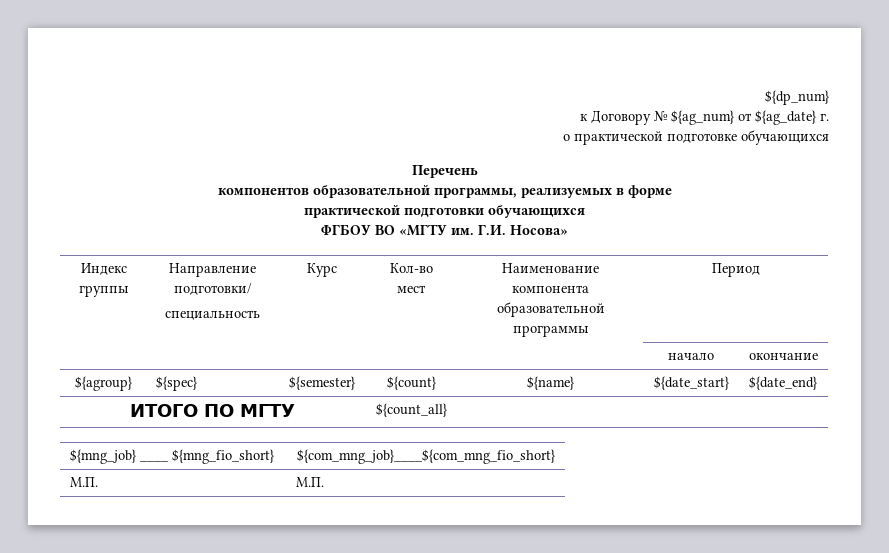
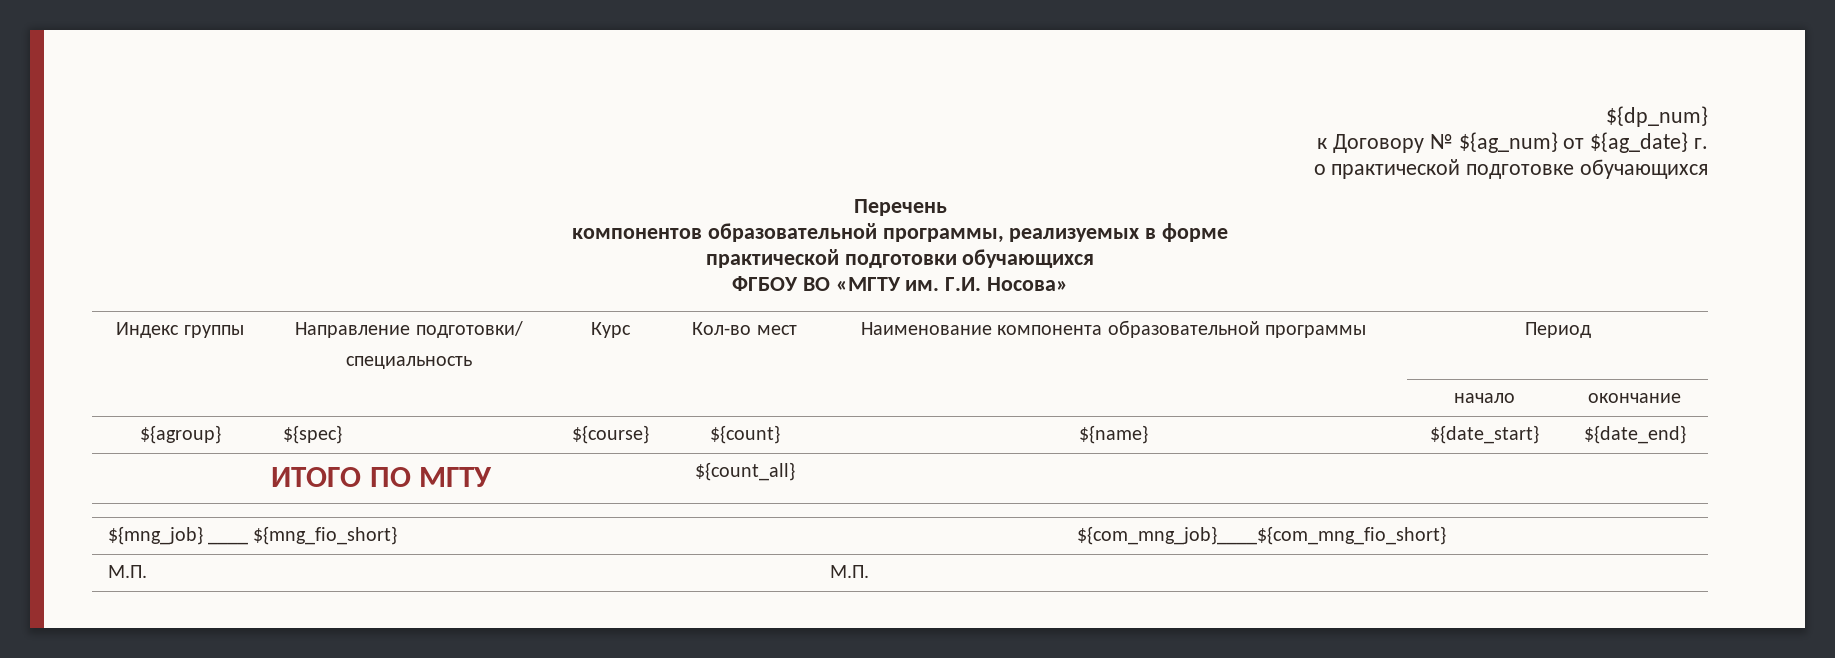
- ${agroup} | ${spec} | ${semester} | ${count} | ${name} | ${date_start} | ${date_end}
+ ${agroup} | ${spec} | ${course} | ${count} | ${name} | ${date_start} | ${date_end}

